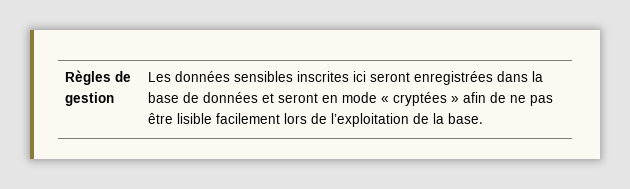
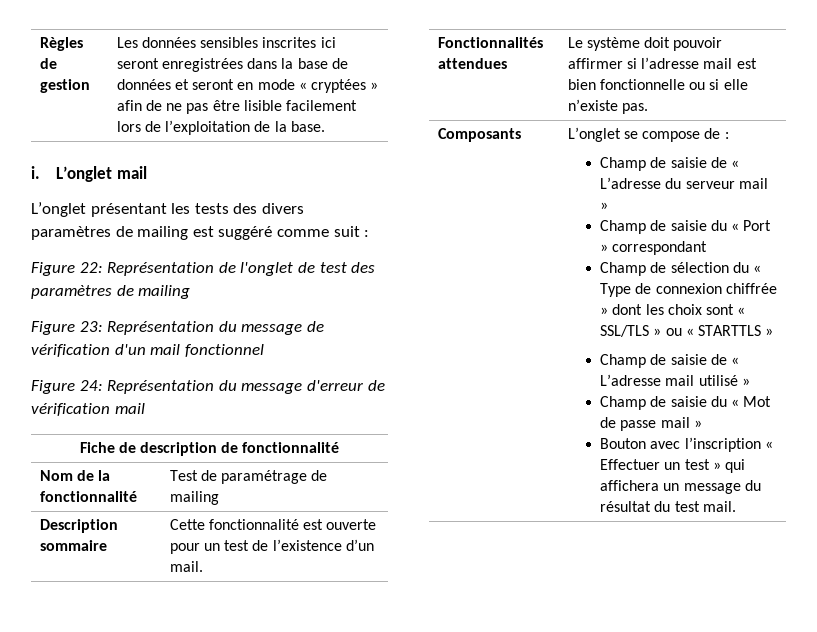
+ i. L’onglet mail
+ L’onglet présentant les tests des divers paramètres de mailing est suggéré comme suit :
+ Figure 22: Représentation de l'onglet de test des paramètres de mailing
+ Figure 23: Représentation du message de vérification d'un mail fonctionnel
+ Figure 24: Représentation du message d'erreur de vérification mail
+ Fiche de description de fonctionnalité
+ Nom de la fonctionnalité | Test de paramétrage de mailing
+ Description sommaire | Cette fonctionnalité est ouverte pour un test de l’existence d’un mail.
+ Fonctionnalités attendues | Le système doit pouvoir affirmer si l’adresse mail est bien fonctionnelle ou si elle n’existe pas.
+ Composants | L’onglet se compose de :
+ Champ de saisie de « L’adresse du serveur mail »
+ Champ de saisie du « Port » correspondant
+ Champ de sélection du « Type de connexion chiffrée » dont les choix sont « SSL/TLS » ou « STARTTLS »
+ Champ de saisie de « L’adresse mail utilisé »
+ Champ de saisie du « Mot de passe mail »
+ Bouton avec l’inscription « Effectuer un test » qui affichera un message du résultat du test mail.

